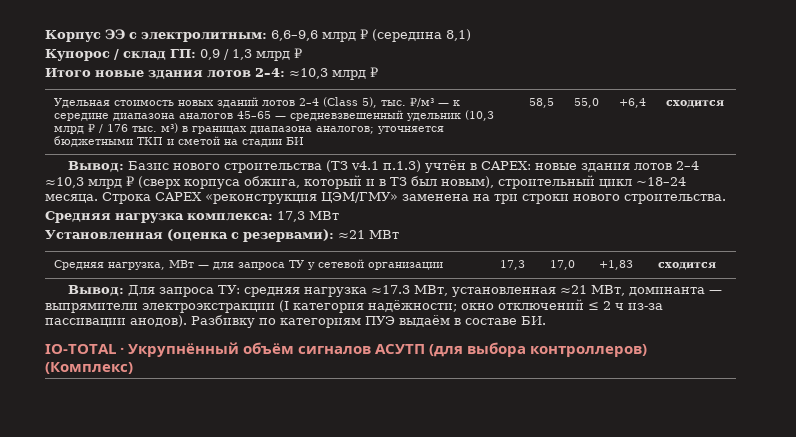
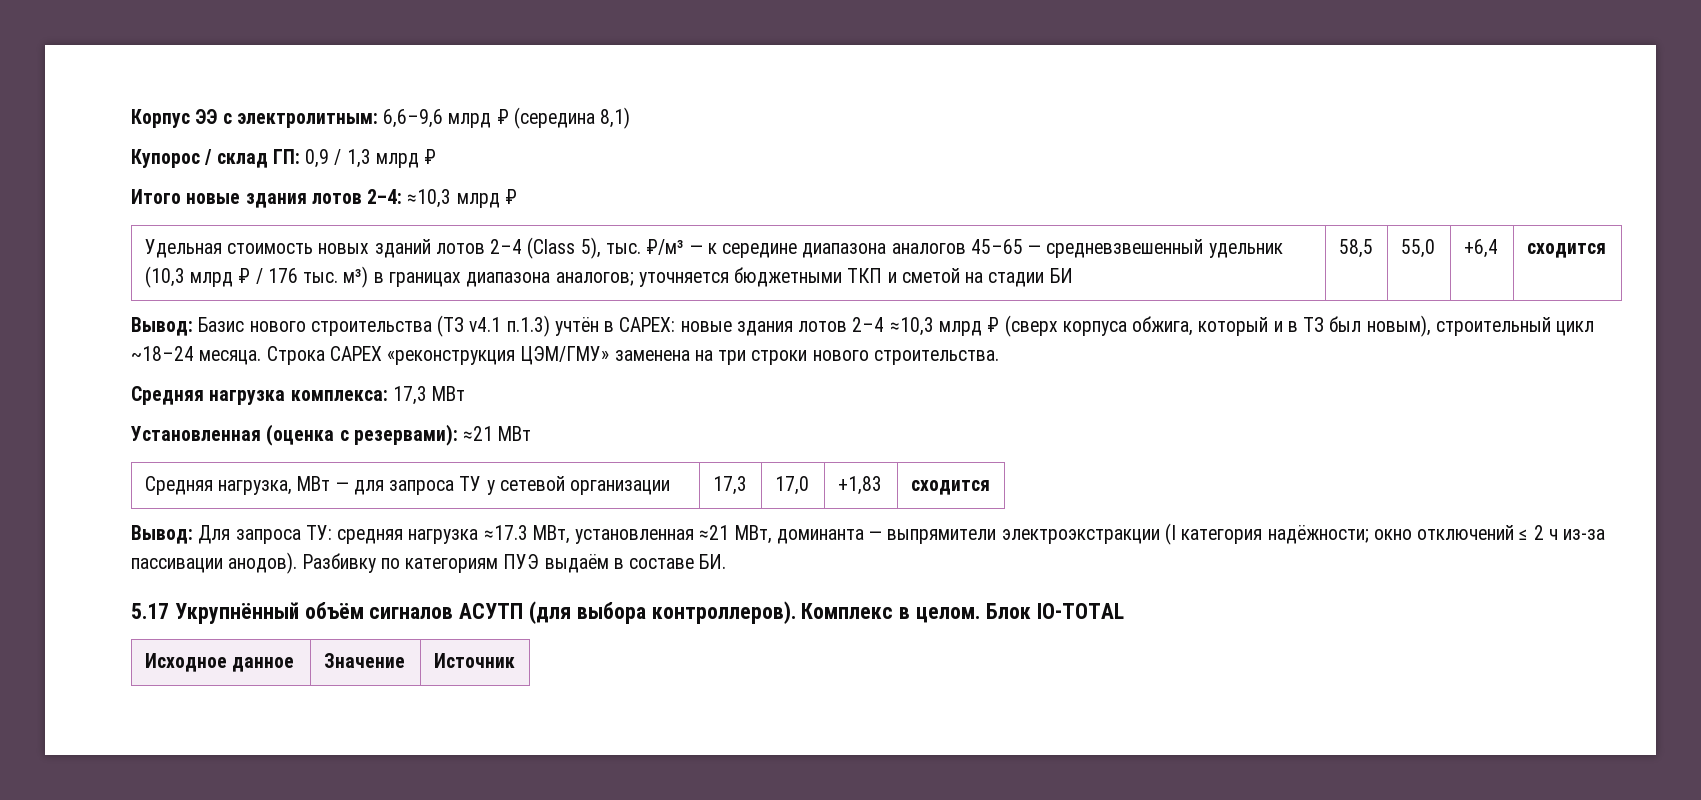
- IO-TOTAL · Укрупнённый объём сигналов АСУТП (для выбора контроллеров) (Комплекс)
+ 5.17 Укрупнённый объём сигналов АСУТП (для выбора контроллеров). Комплекс в целом. Блок IO-TOTAL
+ Исходное данное | Значение | Источник

